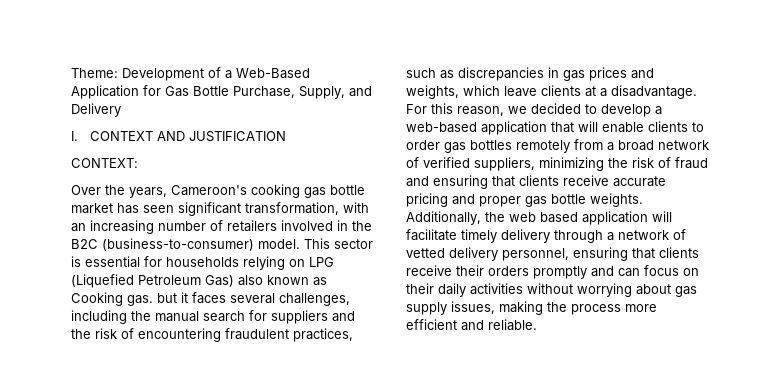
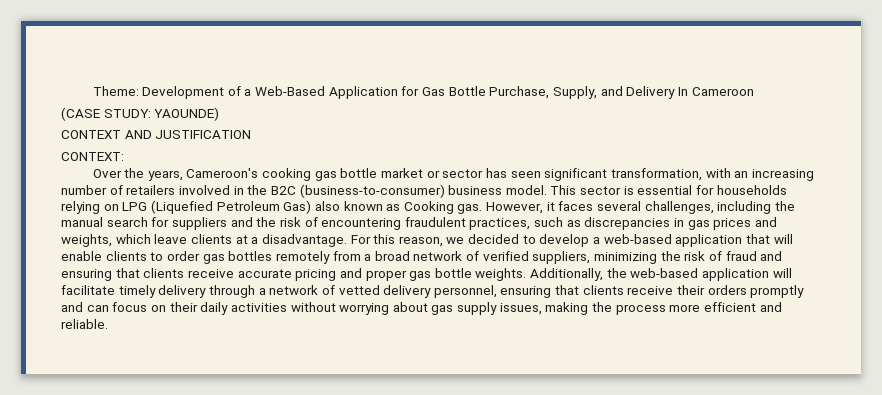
- Theme: Development of a Web-Based Application for Gas Bottle Purchase, Supply, and Delivery
- I. CONTEXT AND JUSTIFICATION
+ Theme: Development of a Web-Based Application for Gas Bottle Purchase, Supply, and Delivery In Cameroon
+ (CASE STUDY: YAOUNDE)
+ CONTEXT AND JUSTIFICATION
- Over the years, Cameroon's cooking gas bottle market has seen significant transformation, with an increasing number of retailers involved in the B2C (business-to-consumer) model.
+ Over the years, Cameroon's cooking gas bottle market or sector has seen significant transformation, with an increasing number of retailers involved in the B2C (business-to-consumer) business model.
- This sector is essential for households relying on LPG (Liquefied Petroleum Gas) also known as Cooking gas. but it faces several challenges, including the manual search for suppliers and the risk of encountering fraudulent practices, such as discrepancies in gas prices and weights, which leave clients at a disadvantage.
+ This sector is essential for households relying on LPG (Liquefied Petroleum Gas) also known as Cooking gas. However, it faces several challenges, including the manual search for suppliers and the risk of encountering fraudulent practices, such as discrepancies in gas prices and weights, which leave clients at a disadvantage.
- Additionally, the web based application will facilitate timely delivery through a network of vetted delivery personnel, ensuring that clients receive their orders promptly and can focus on their daily activities without worrying about gas supply issues, making the process more efficient and reliable.
+ Additionally, the web-based application will facilitate timely delivery through a network of vetted delivery personnel, ensuring that clients receive their orders promptly and can focus on their daily activities without worrying about gas supply issues, making the process more efficient and reliable.

